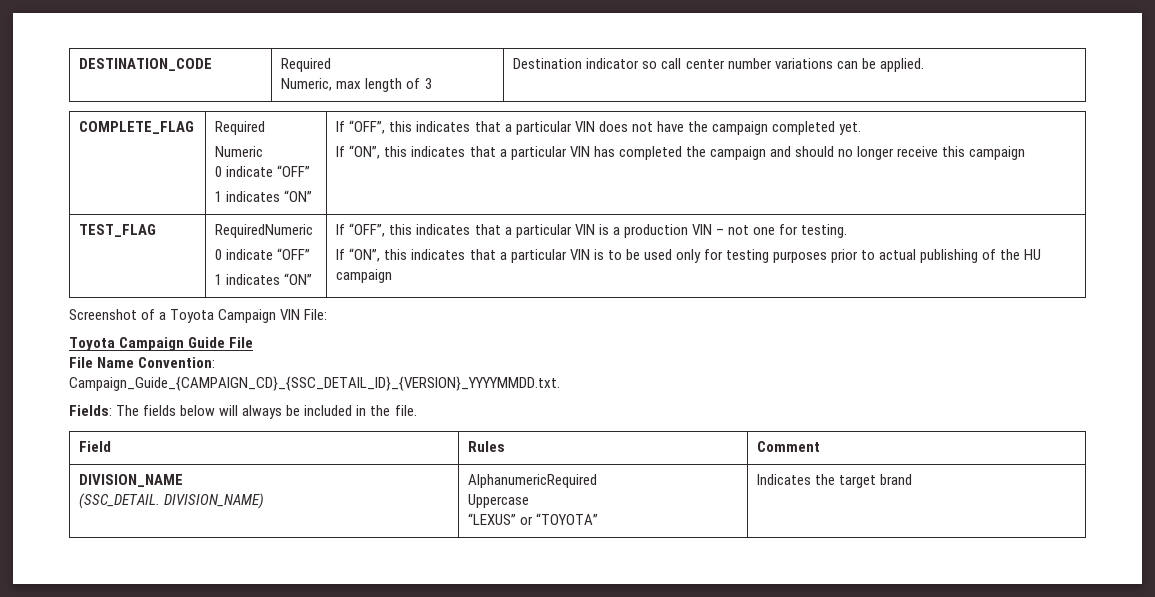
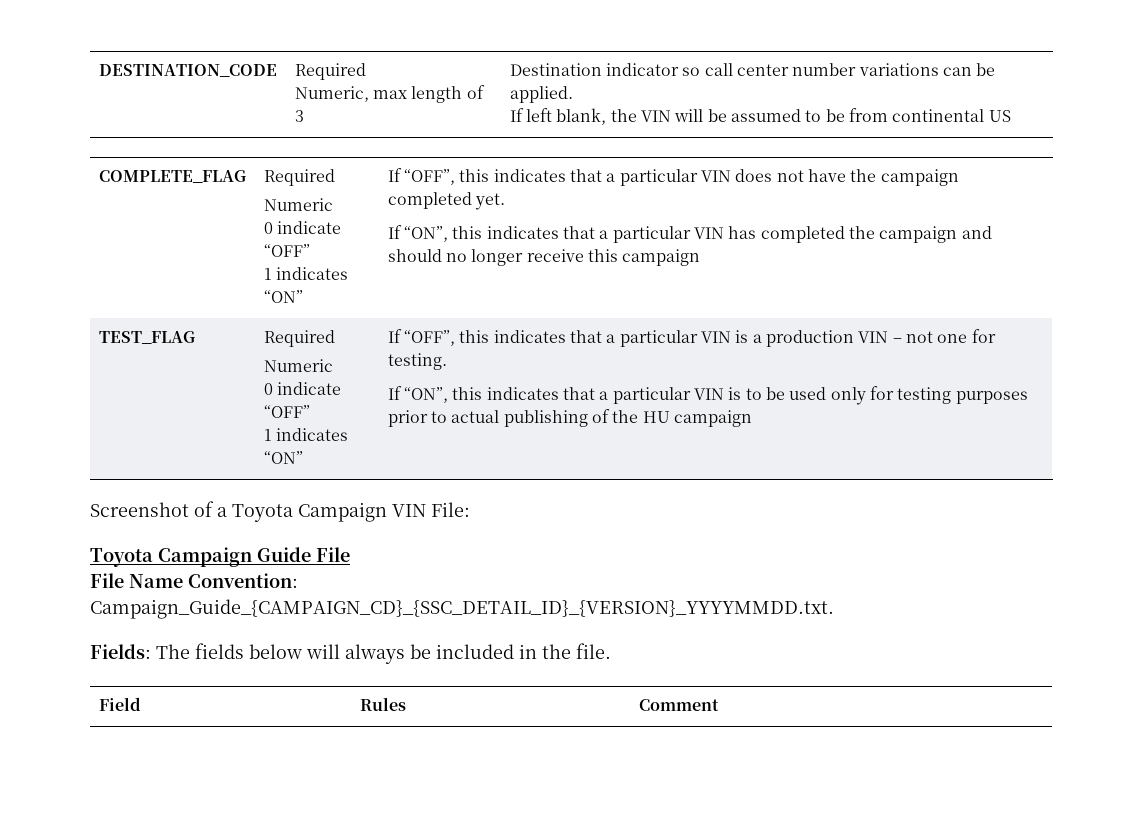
  DESTINATION_CODE | Required
  Numeric, max length of 3 | Destination indicator so call center number variations can be applied.
+ If left blank, the VIN will be assumed to be from continental US
- TEST_FLAG | RequiredNumeric
+ TEST_FLAG | Required
+ Numeric
- DIVISION_NAME
- (SSC_DETAIL. DIVISION_NAME) | AlphanumericRequired
- Uppercase
- “LEXUS” or “TOYOTA” | Indicates the target brand

